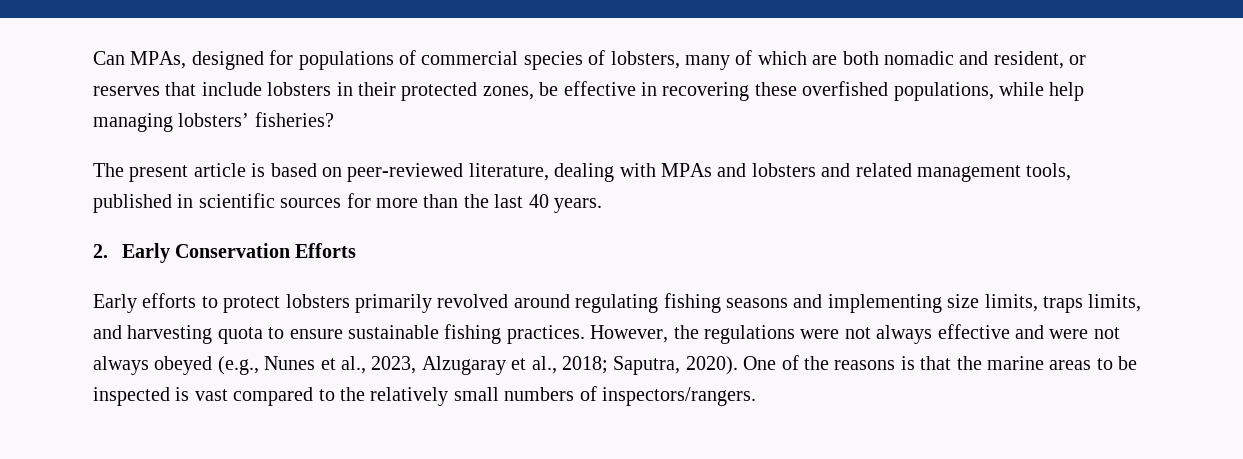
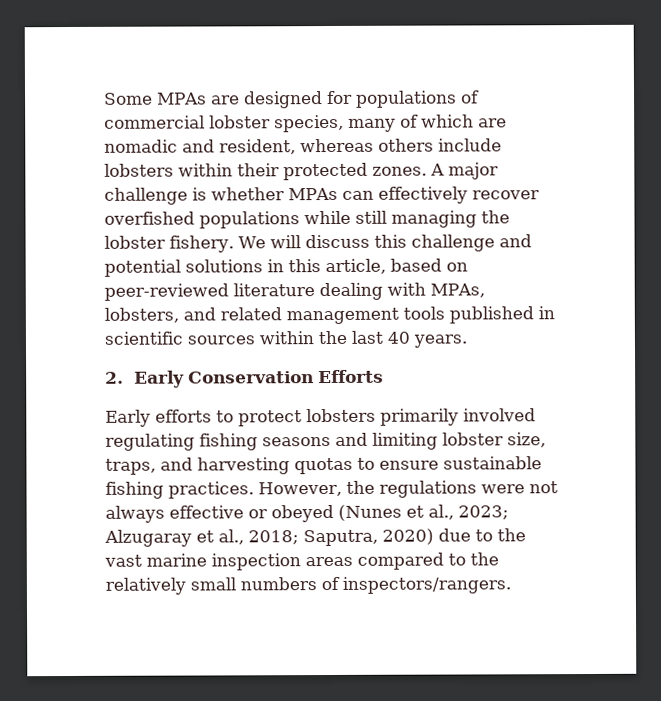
- Can MPAs, designed for populations of commercial species of lobsters, many of which are both nomadic and resident, or reserves that include lobsters in their protected zones, be effective in recovering these overfished populations, while help managing lobsters’ fisheries?
- The present article is based on peer-reviewed literature, dealing with MPAs and lobsters and related management tools, published in scientific sources for more than the last 40 years.
+ Some MPAs are designed for populations of commercial lobster species, many of which are nomadic and resident, whereas others include lobsters within their protected zones. A major challenge is whether MPAs can effectively recover overfished populations while still managing the lobster fishery. We will discuss this challenge and potential solutions in this article, based on peer-reviewed literature dealing with MPAs, lobsters, and related management tools published in scientific sources within the last 40 years.
- Early efforts to protect lobsters primarily revolved around regulating fishing seasons and implementing size limits, traps limits, and harvesting quota to ensure sustainable fishing practices.
+ Early efforts to protect lobsters primarily involved regulating fishing seasons and limiting lobster size, traps, and harvesting quotas to ensure sustainable fishing practices.
- However, the regulations were not always effective and were not always obeyed (e.g., Nunes et al., 2023, Alzugaray et al., 2018; Saputra, 2020). One of the reasons is that the marine areas to be inspected is vast compared to the relatively small numbers of inspectors/rangers.
+ However, the regulations were not always effective or obeyed (Nunes et al., 2023; Alzugaray et al., 2018; Saputra, 2020) due to the vast marine inspection areas compared to the relatively small numbers of inspectors/rangers.

